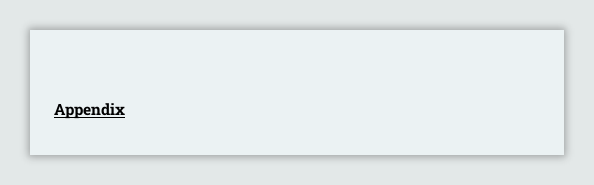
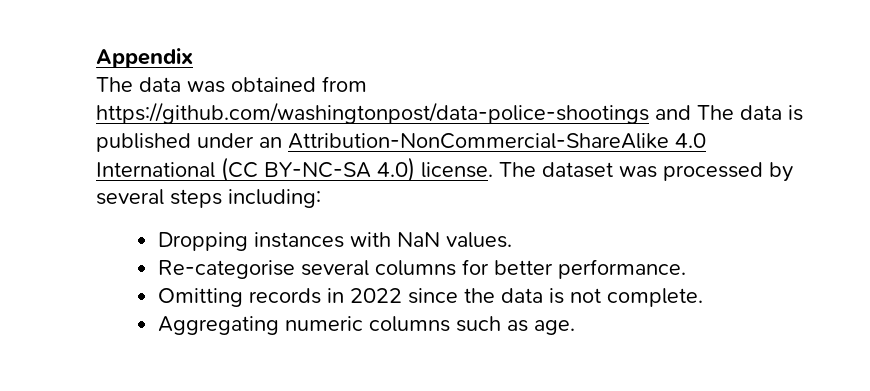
+ The data was obtained from https://github.com/washingtonpost/data-police-shootings and The data is published under an Attribution-NonCommercial-ShareAlike 4.0 International (CC BY-NC-SA 4.0) license. The dataset was processed by several steps including:
+ Dropping instances with NaN values.
+ Re-categorise several columns for better performance.
+ Omitting records in 2022 since the data is not complete.
+ Aggregating numeric columns such as age.

